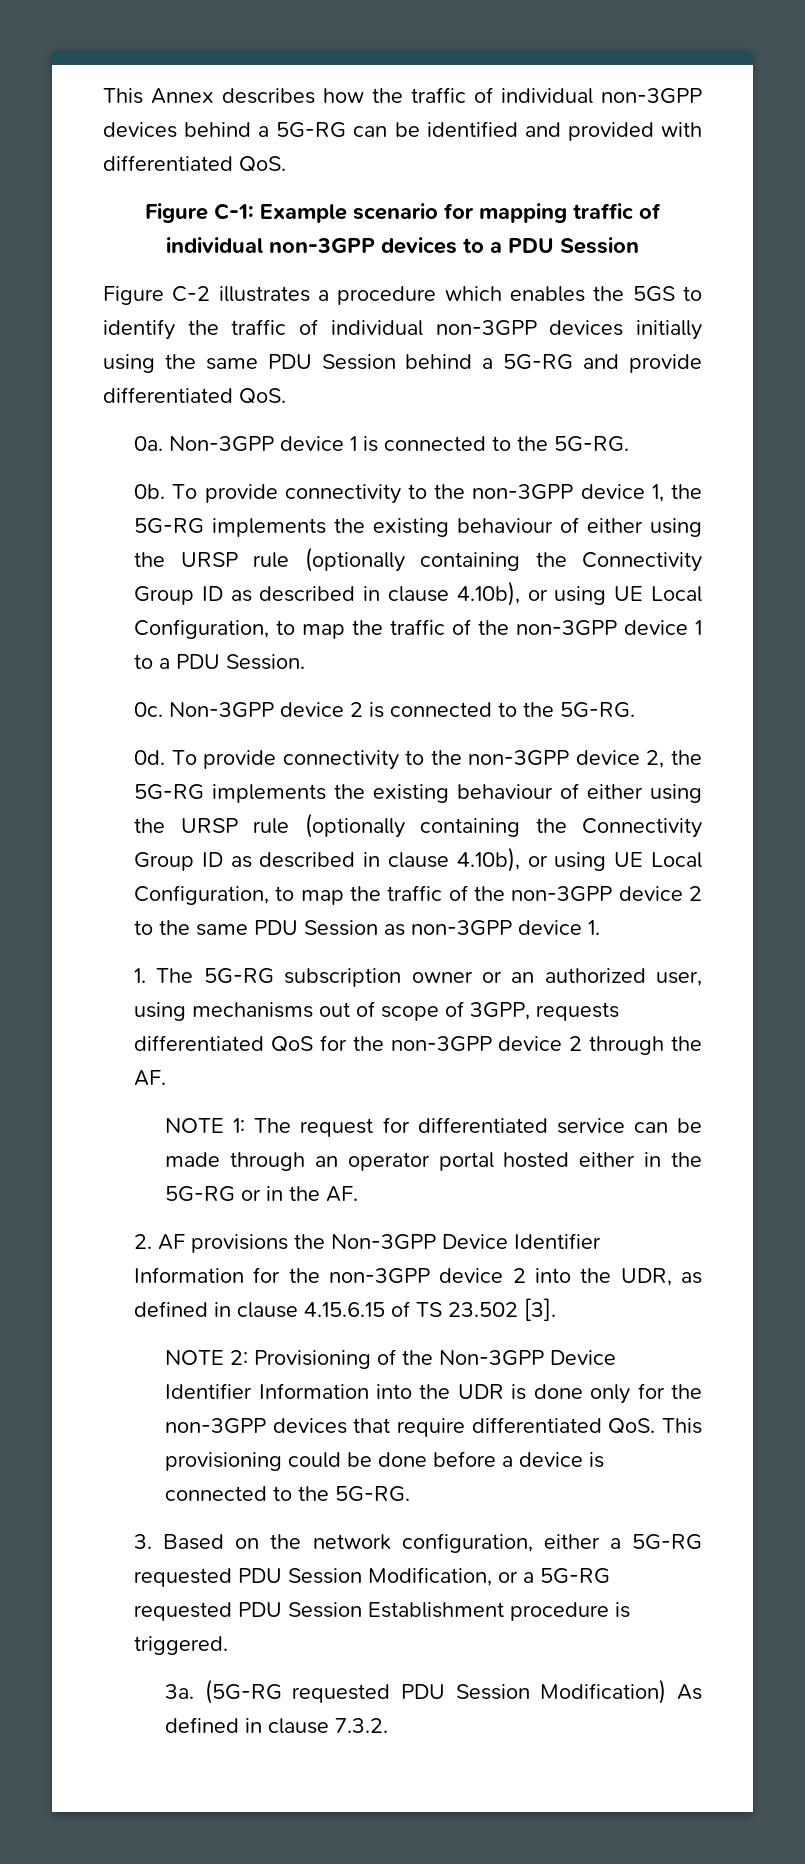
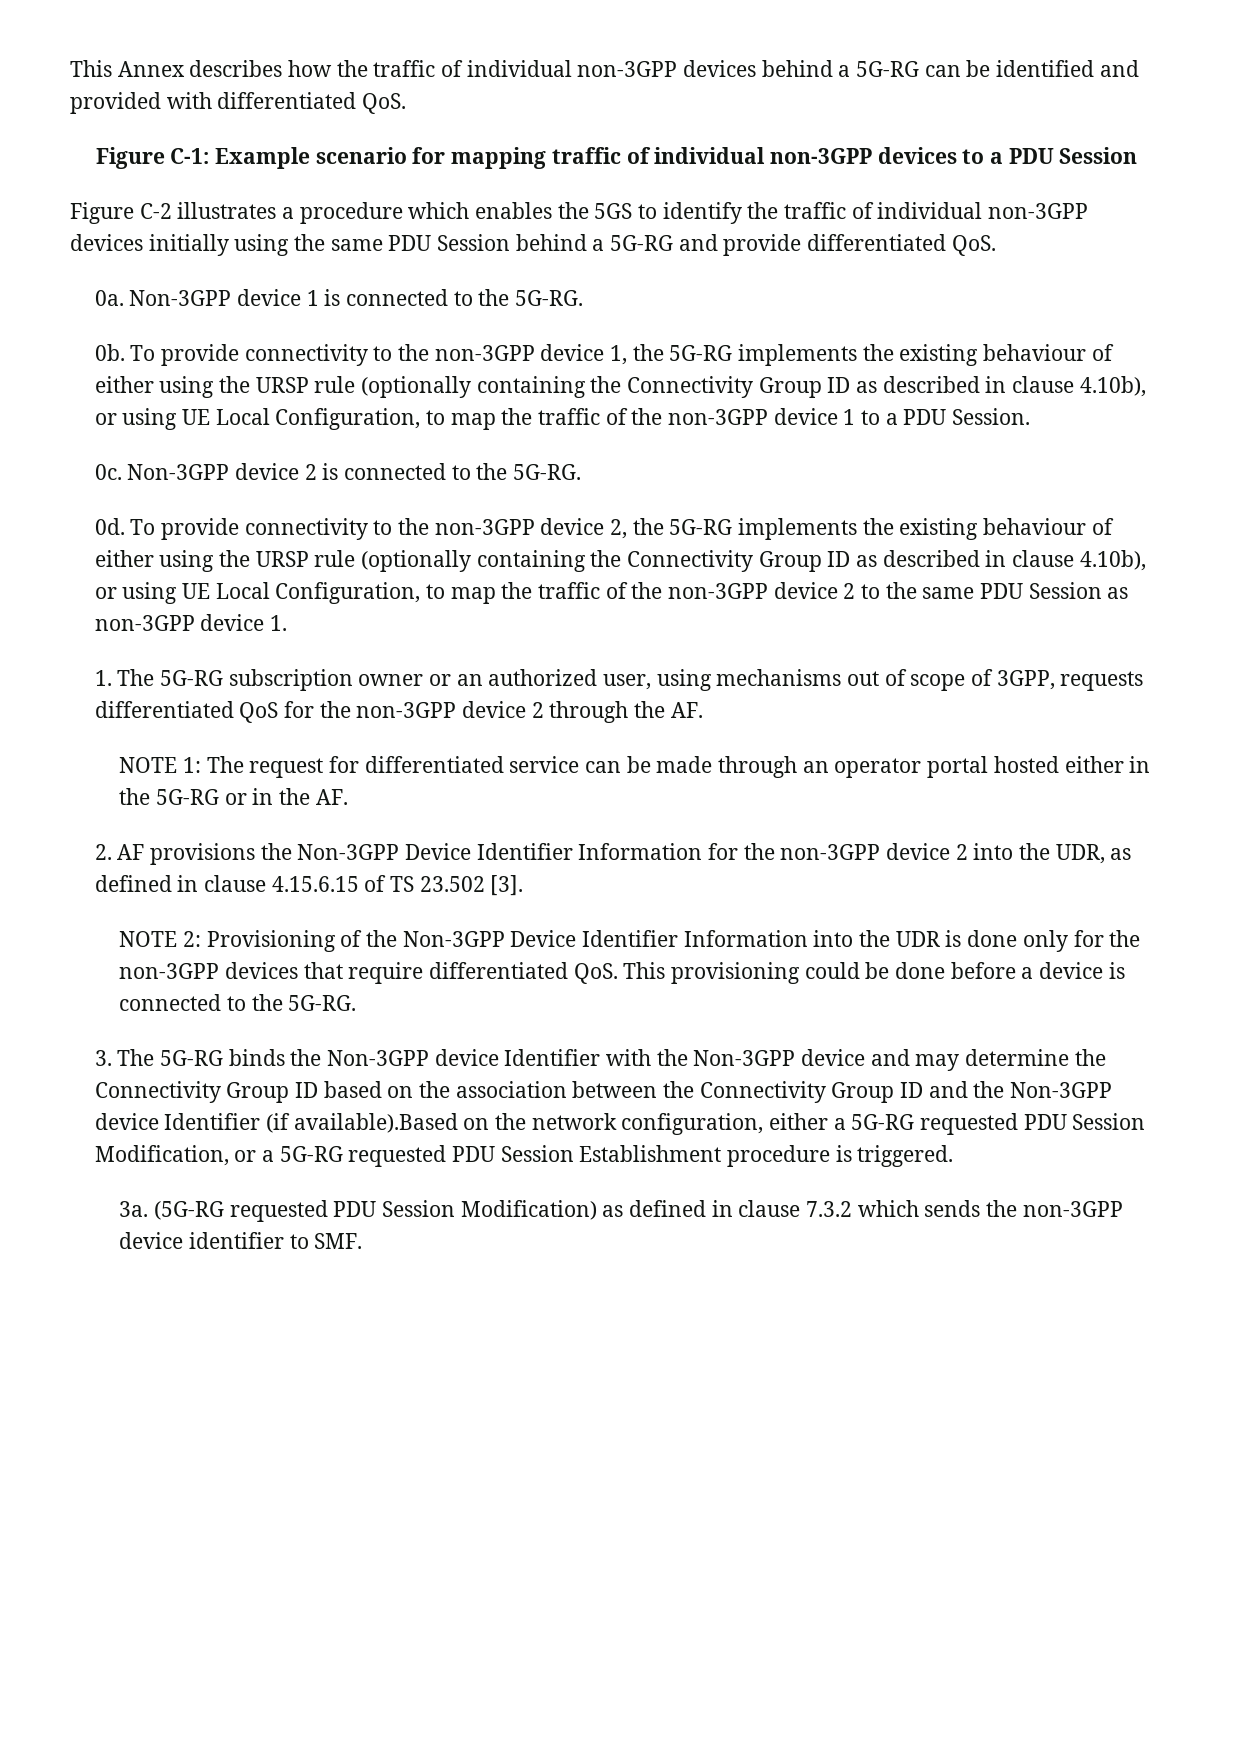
- 3. Based on the network configuration, either a 5G-RG requested PDU Session Modification, or a 5G-RG requested PDU Session Establishment procedure is triggered.
+ 3. The 5G-RG binds the Non-3GPP device Identifier with the Non-3GPP device and may determine the Connectivity Group ID based on the association between the Connectivity Group ID and the Non-3GPP device Identifier (if available).Based on the network configuration, either a 5G-RG requested PDU Session Modification, or a 5G-RG requested PDU Session Establishment procedure is triggered.
- (5G-RG requested PDU Session Modification) As defined in clause 7.3.2.
+ (5G-RG requested PDU Session Modification) as defined in clause 7.3.2 which sends the non-3GPP device identifier to SMF.

